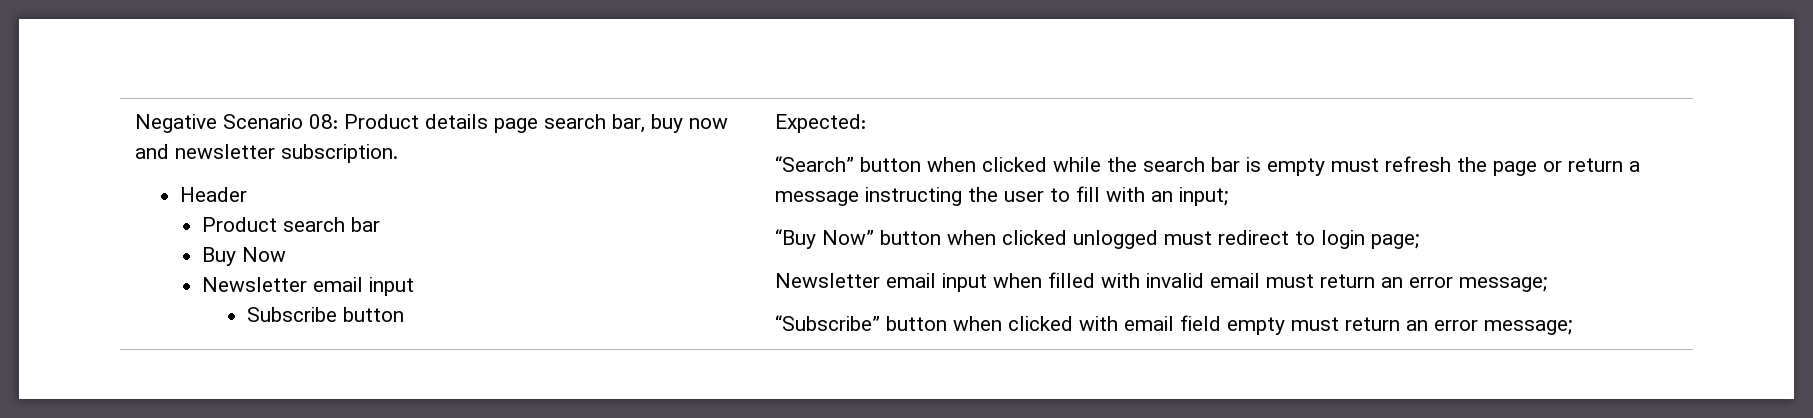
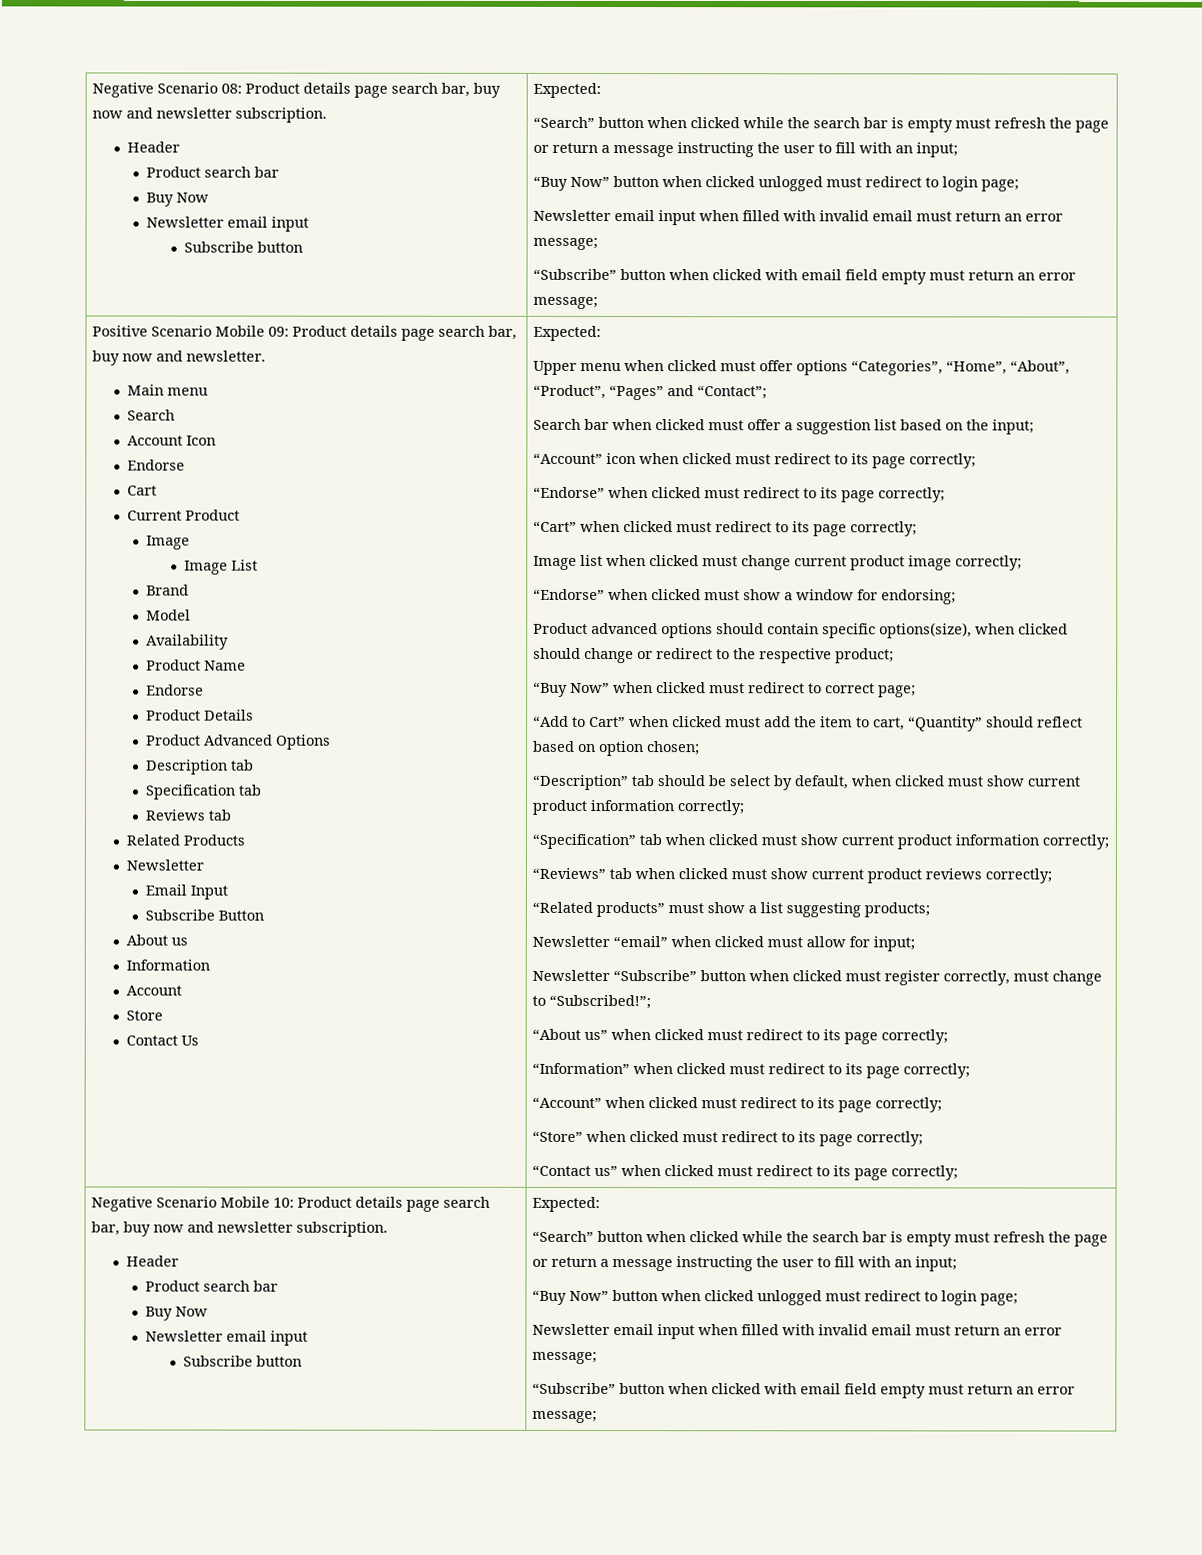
+ Positive Scenario Mobile 09: Product details page search bar, buy now and newsletter.
+ Main menu
+ Search
+ Account Icon
+ Endorse
+ Cart
+ Current Product
+ Image
+ Image List
+ Brand
+ Model
+ Availability
+ Product Name
+ Endorse
+ Product Details
+ Product Advanced Options
+ Description tab
+ Specification tab
+ Reviews tab
+ Related Products
+ Newsletter
+ Email Input
+ Subscribe Button
+ About us
+ Information
+ Account
+ Store
+ Contact Us | Expected:
+ Upper menu when clicked must offer options “Categories”, “Home”, “About”, “Product”, “Pages” and “Contact”;
+ Search bar when clicked must offer a suggestion list based on the input;
+ “Account” icon when clicked must redirect to its page correctly;
+ “Endorse” when clicked must redirect to its page correctly;
+ “Cart” when clicked must redirect to its page correctly;
+ Image list when clicked must change current product image correctly;
+ “Endorse” when clicked must show a window for endorsing;
+ Product advanced options should contain specific options(size), when clicked should change or redirect to the respective product;
+ “Buy Now” when clicked must redirect to correct page;
+ “Add to Cart” when clicked must add the item to cart, “Quantity” should reflect based on option chosen;
+ “Description” tab should be select by default, when clicked must show current product information correctly;
+ “Specification” tab when clicked must show current product information correctly;
+ “Reviews” tab when clicked must show current product reviews correctly;
+ “Related products” must show a list suggesting products;
+ Newsletter “email” when clicked must allow for input;
+ Newsletter “Subscribe” button when clicked must register correctly, must change to “Subscribed!”;
+ “About us” when clicked must redirect to its page correctly;
+ “Information” when clicked must redirect to its page correctly;
+ “Account” when clicked must redirect to its page correctly;
+ “Store” when clicked must redirect to its page correctly;
+ “Contact us” when clicked must redirect to its page correctly;
+ Negative Scenario Mobile 10: Product details page search bar, buy now and newsletter subscription.
+ Header
+ Product search bar
+ Buy Now
+ Newsletter email input
+ Subscribe button | Expected:
+ “Search” button when clicked while the search bar is empty must refresh the page or return a message instructing the user to fill with an input;
+ “Buy Now” button when clicked unlogged must redirect to login page;
+ Newsletter email input when filled with invalid email must return an error message;
+ “Subscribe” button when clicked with email field empty must return an error message;

